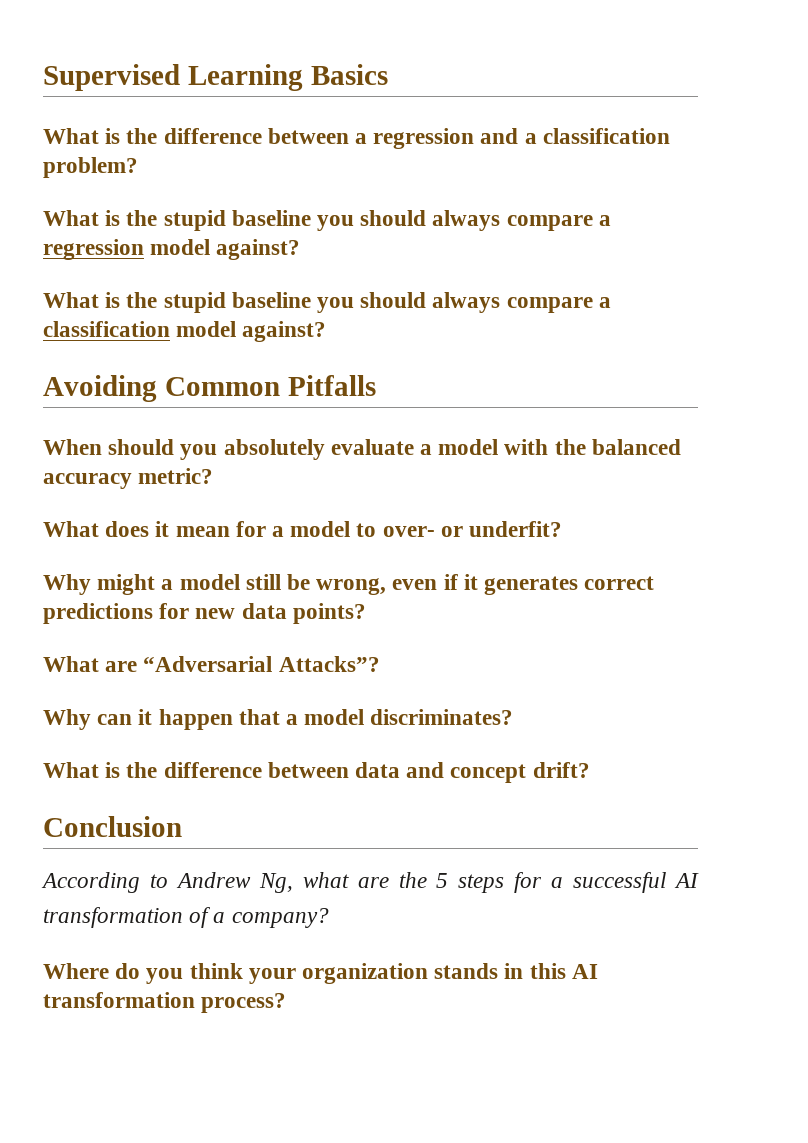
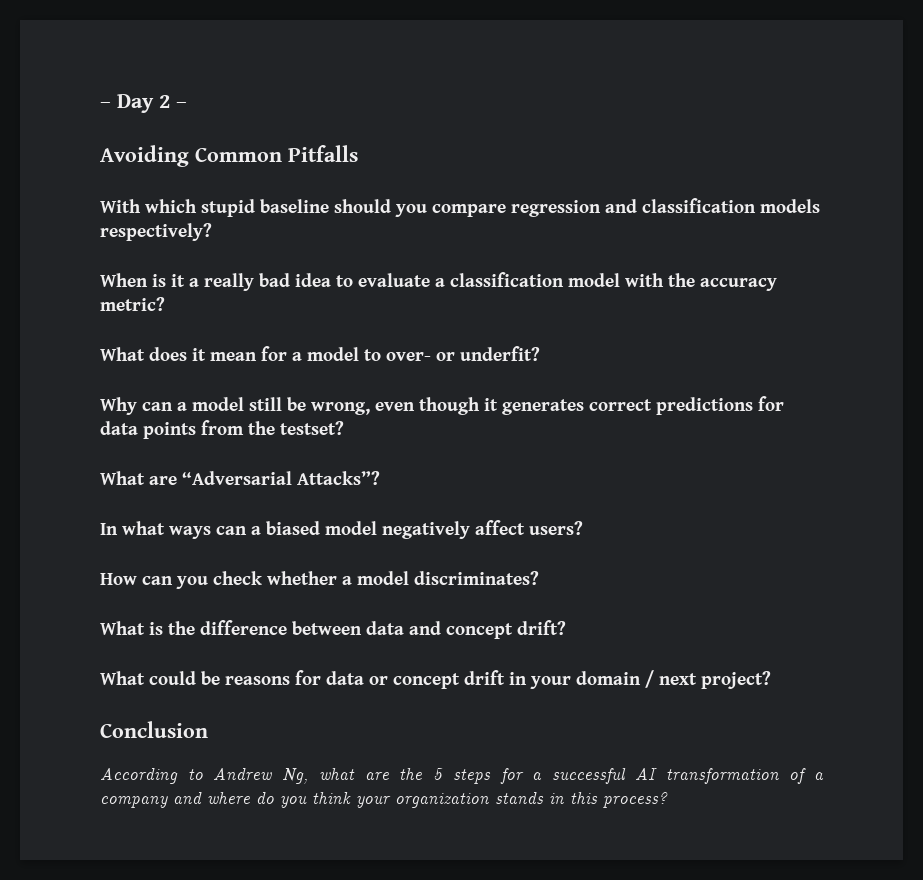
- Supervised Learning Basics
- What is the difference between a regression and a classification problem?
- What is the stupid baseline you should always compare a regression model against?
- What is the stupid baseline you should always compare a classification model against?
+ – Day 2 –
  Avoiding Common Pitfalls
- When should you absolutely evaluate a model with the balanced accuracy metric?
+ With which stupid baseline should you compare regression and classification models respectively?
+ When is it a really bad idea to evaluate a classification model with the accuracy metric?
- Why might a model still be wrong, even if it generates correct predictions for new data points?
+ Why can a model still be wrong, even though it generates correct predictions for data points from the testset?
- Why can it happen that a model discriminates?
+ In what ways can a biased model negatively affect users?
+ How can you check whether a model discriminates?
+ What could be reasons for data or concept drift in your domain / next project?
- According to Andrew Ng, what are the 5 steps for a successful AI transformation of a company?
- Where do you think your organization stands in this AI transformation process?
+ According to Andrew Ng, what are the 5 steps for a successful AI transformation of a company and where do you think your organization stands in this process?

